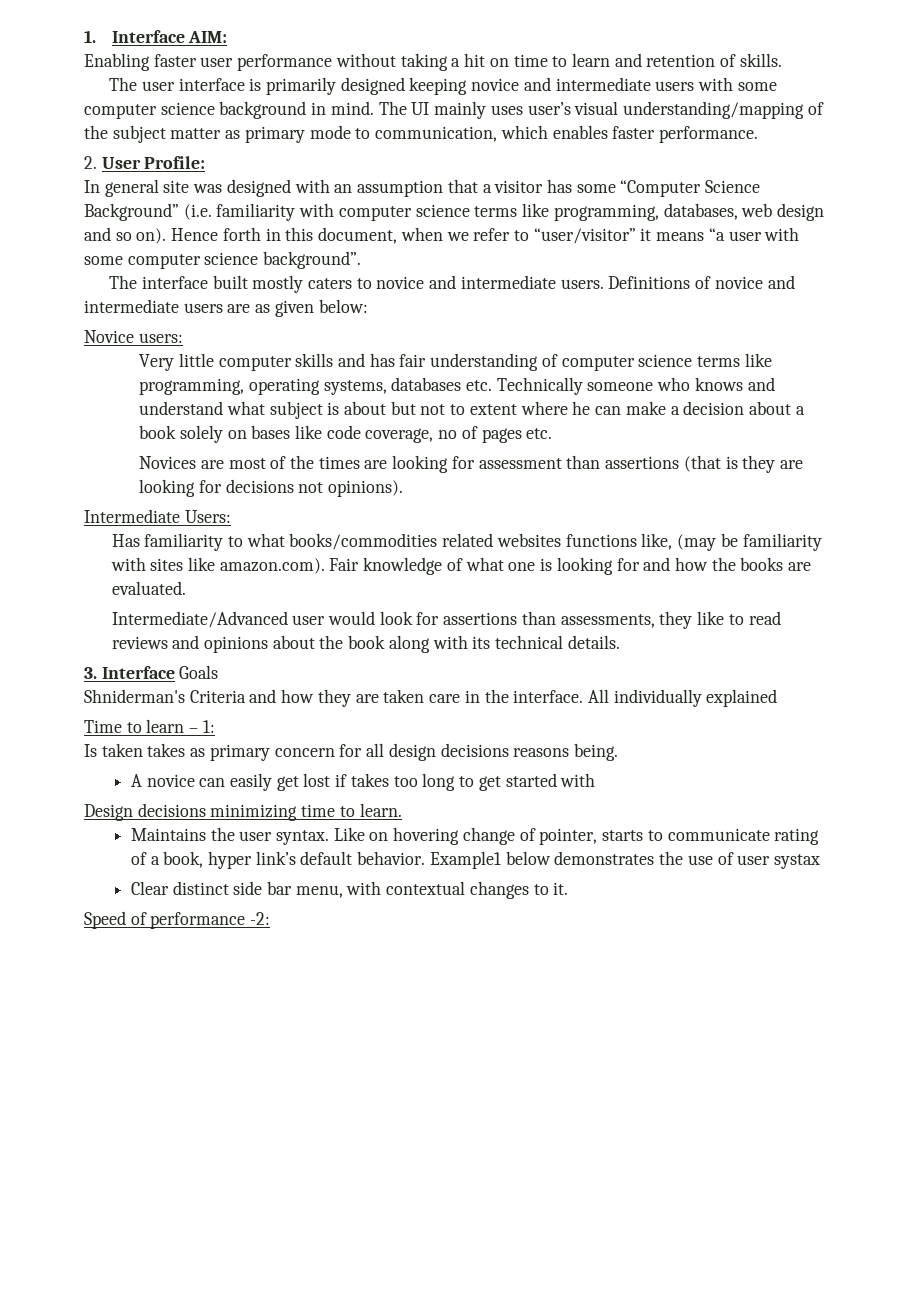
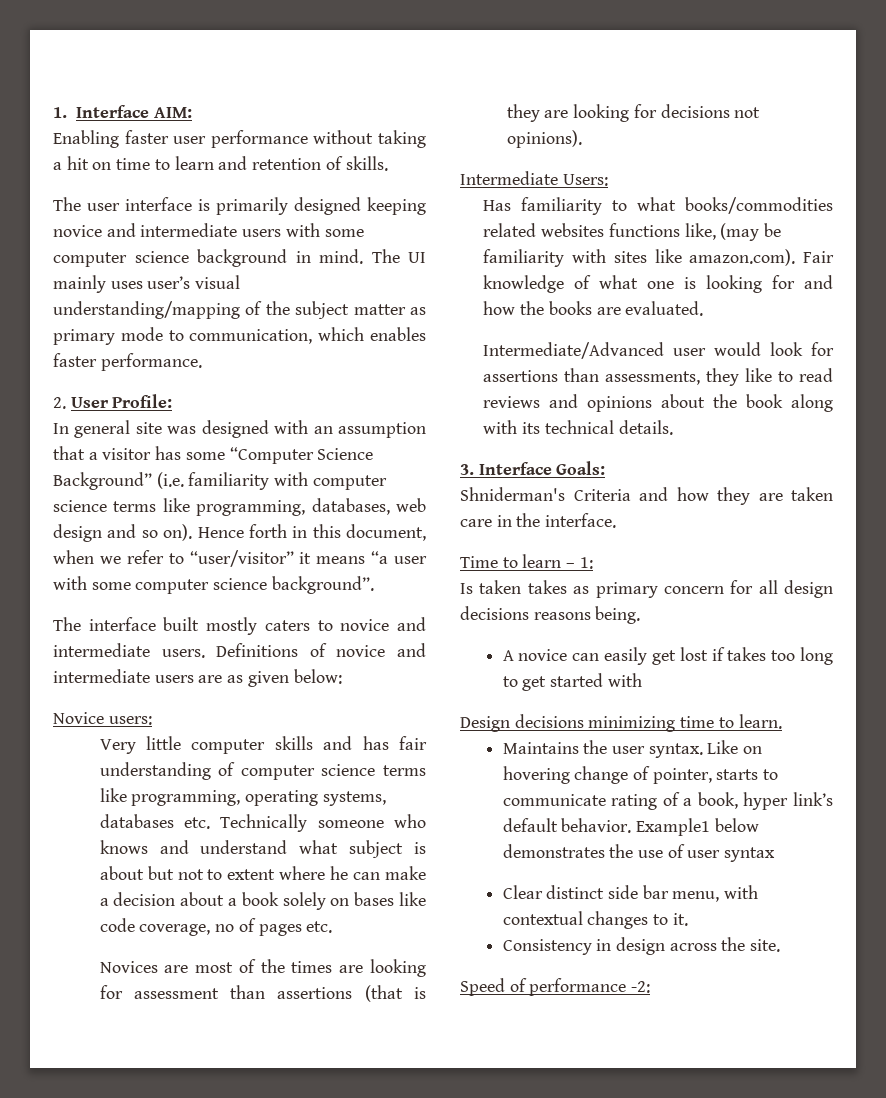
- 3. Interface Goals
+ 3. Interface Goals:
- All individually explained
- Example1 below demonstrates the use of user systax
+ Example1 below demonstrates the use of user syntax
+ Consistency in design across the site.

